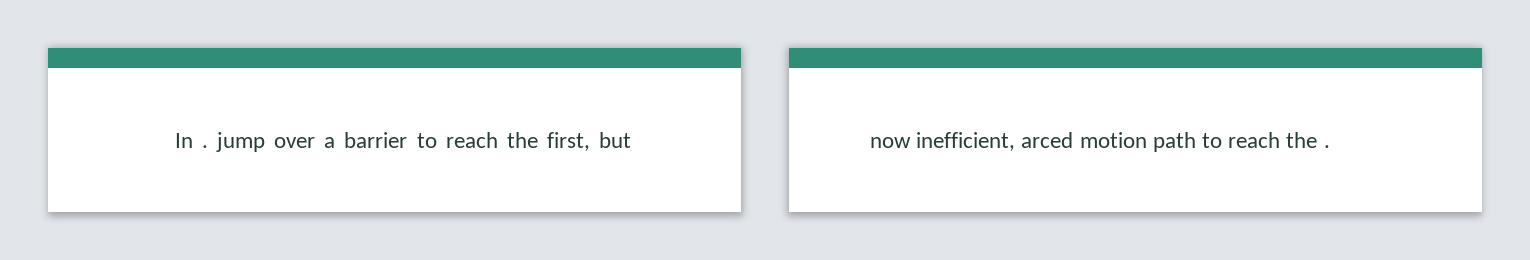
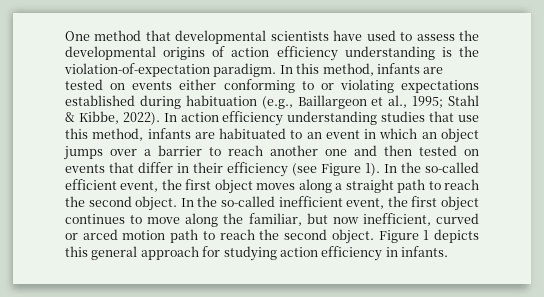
- In . jump over a barrier to reach the first, but now inefficient, arced motion path to reach the .
+ One method that developmental scientists have used to assess the developmental origins of action efficiency understanding is the violation-of-expectation paradigm. In this method, infants are tested on events either conforming to or violating expectations established during habituation (e.g., Baillargeon et al., 1995; Stahl & Kibbe, 2022). In action efficiency understanding studies that use this method, infants are habituated to an event in which an object jumps over a barrier to reach another one and then tested on events that differ in their efficiency (see Figure 1). In the so-called efficient event, the first object moves along a straight path to reach the second object. In the so-called inefficient event, the first object continues to move along the familiar, but now inefficient, curved or arced motion path to reach the second object. Figure 1 depicts this general approach for studying action efficiency in infants.

